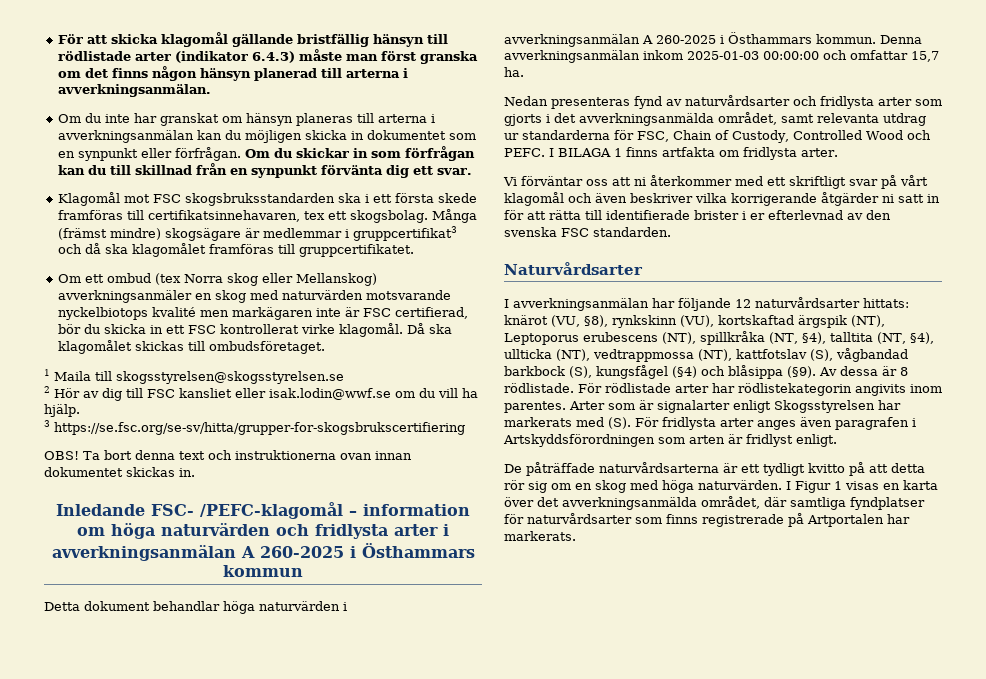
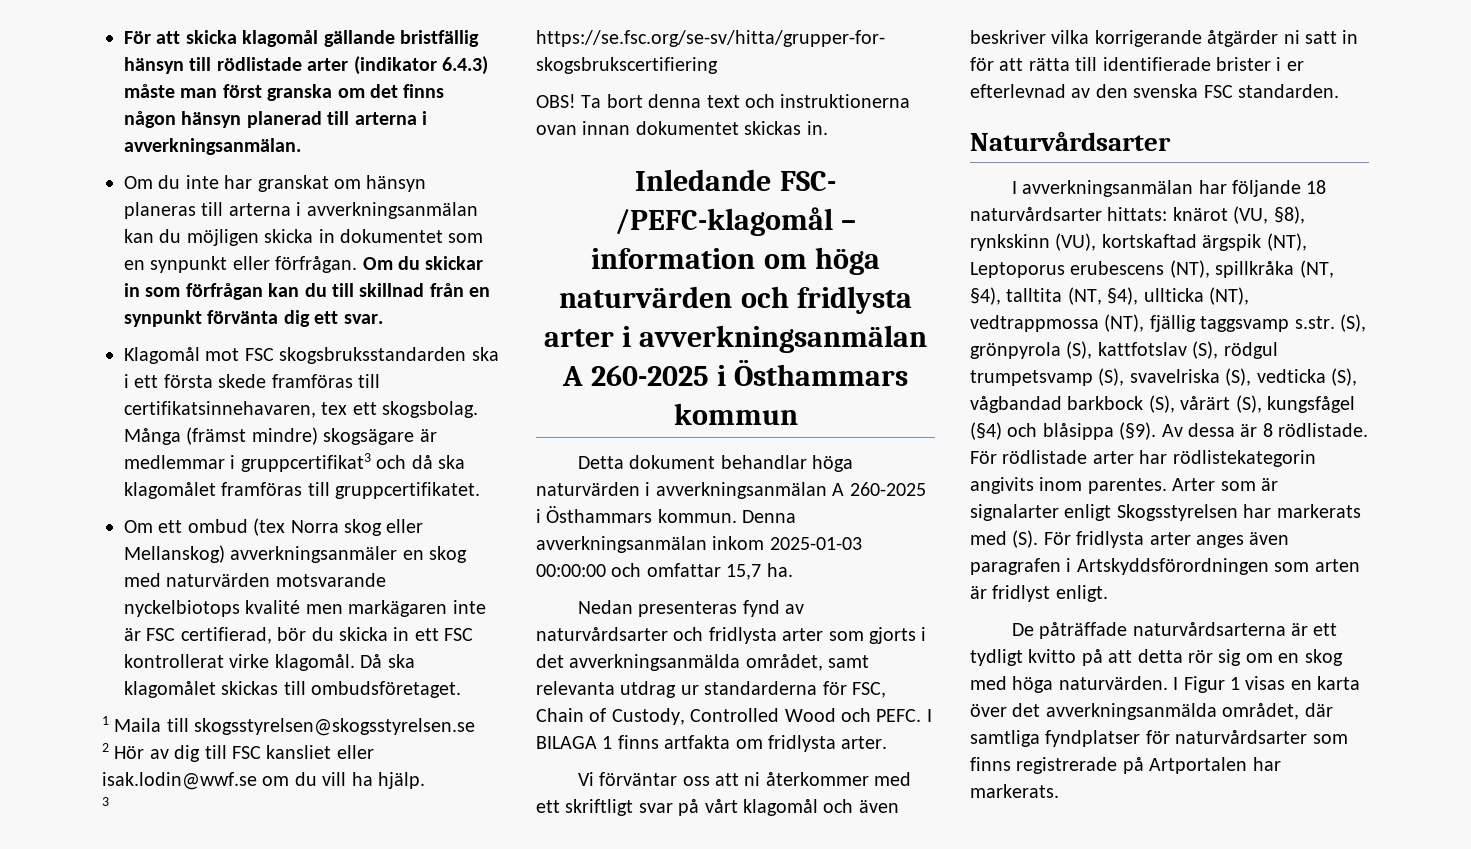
- I avverkningsanmälan har följande 12 naturvårdsarter hittats: knärot (VU, §8), rynkskinn (VU), kortskaftad ärgspik (NT), Leptoporus erubescens (NT), spillkråka (NT, §4), talltita (NT, §4), ullticka (NT), vedtrappmossa (NT), kattfotslav (S), vågbandad barkbock (S), kungsfågel (§4) och blåsippa (§9).
+ I avverkningsanmälan har följande 18 naturvårdsarter hittats: knärot (VU, §8), rynkskinn (VU), kortskaftad ärgspik (NT), Leptoporus erubescens (NT), spillkråka (NT, §4), talltita (NT, §4), ullticka (NT), vedtrappmossa (NT), fjällig taggsvamp s.str. (S), grönpyrola (S), kattfotslav (S), rödgul trumpetsvamp (S), svavelriska (S), vedticka (S), vågbandad barkbock (S), vårärt (S), kungsfågel (§4) och blåsippa (§9).

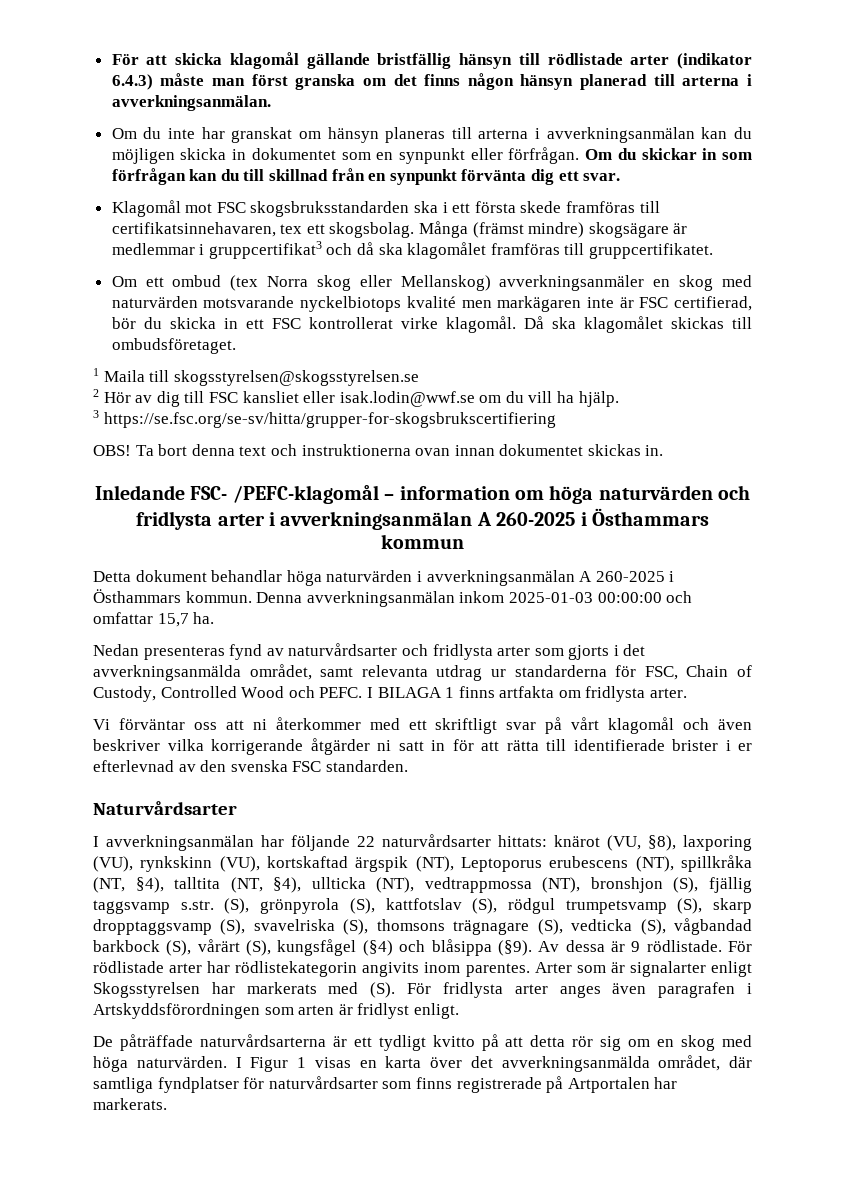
- I avverkningsanmälan har följande 18 naturvårdsarter hittats: knärot (VU, §8), rynkskinn (VU), kortskaftad ärgspik (NT), Leptoporus erubescens (NT), spillkråka (NT, §4), talltita (NT, §4), ullticka (NT), vedtrappmossa (NT), fjällig taggsvamp s.str. (S), grönpyrola (S), kattfotslav (S), rödgul trumpetsvamp (S), svavelriska (S), vedticka (S), vågbandad barkbock (S), vårärt (S), kungsfågel (§4) och blåsippa (§9).
+ I avverkningsanmälan har följande 22 naturvårdsarter hittats: knärot (VU, §8), laxporing (VU), rynkskinn (VU), kortskaftad ärgspik (NT), Leptoporus erubescens (NT), spillkråka (NT, §4), talltita (NT, §4), ullticka (NT), vedtrappmossa (NT), bronshjon (S), fjällig taggsvamp s.str. (S), grönpyrola (S), kattfotslav (S), rödgul trumpetsvamp (S), skarp dropptaggsvamp (S), svavelriska (S), thomsons trägnagare (S), vedticka (S), vågbandad barkbock (S), vårärt (S), kungsfågel (§4) och blåsippa (§9).
- Av dessa är 8 rödlistade.
+ Av dessa är 9 rödlistade.

